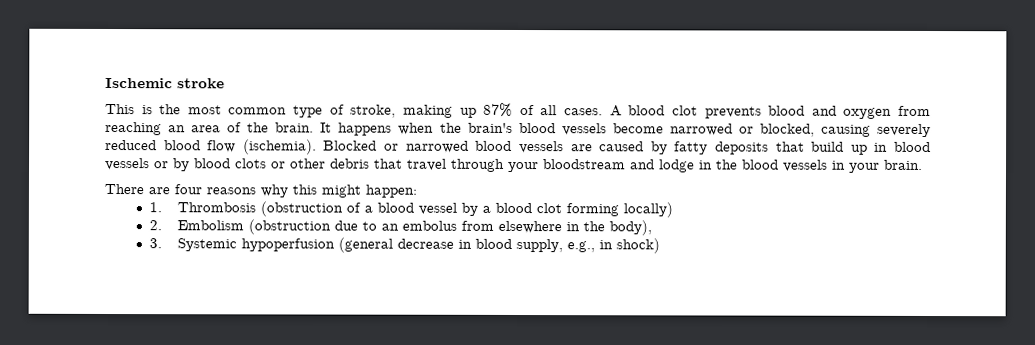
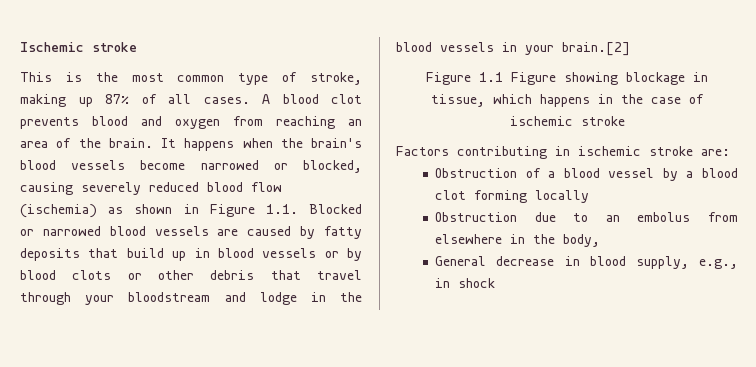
- It happens when the brain's blood vessels become narrowed or blocked, causing severely reduced blood flow (ischemia). Blocked or narrowed blood vessels are caused by fatty deposits that build up in blood vessels or by blood clots or other debris that travel through your bloodstream and lodge in the blood vessels in your brain.
- There are four reasons why this might happen:
- 1. Thrombosis (obstruction of a blood vessel by a blood clot forming locally)
- 2. Embolism (obstruction due to an embolus from elsewhere in the body),
- 3. Systemic hypoperfusion (general decrease in blood supply, e.g., in shock)
+ It happens when the brain's blood vessels become narrowed or blocked, causing severely reduced blood flow (ischemia) as shown in Figure 1.1. Blocked or narrowed blood vessels are caused by fatty deposits that build up in blood vessels or by blood clots or other debris that travel through your bloodstream and lodge in the blood vessels in your brain.[2]
+ Figure 1.1 Figure showing blockage in tissue, which happens in the case of ischemic stroke
+ Factors contributing in ischemic stroke are:
+ Obstruction of a blood vessel by a blood clot forming locally
+ Obstruction due to an embolus from elsewhere in the body,
+ General decrease in blood supply, e.g., in shock

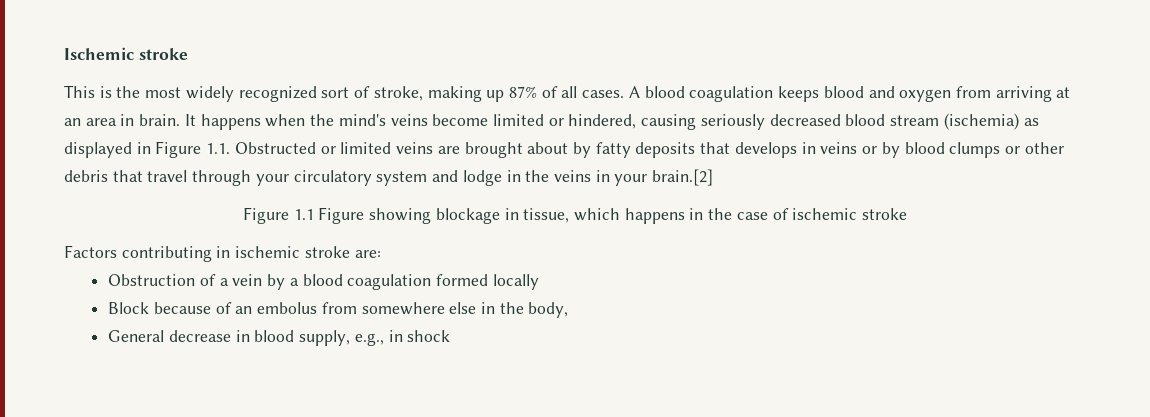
- This is the most common type of stroke, making up 87% of all cases.
+ This is the most widely recognized sort of stroke, making up 87% of all cases.
- A blood clot prevents blood and oxygen from reaching an area of the brain.
+ A blood coagulation keeps blood and oxygen from arriving at an area in brain.
- It happens when the brain's blood vessels become narrowed or blocked, causing severely reduced blood flow (ischemia) as shown in Figure 1.1. Blocked or narrowed blood vessels are caused by fatty deposits that build up in blood vessels or by blood clots or other debris that travel through your bloodstream and lodge in the blood vessels in your brain.[2]
+ It happens when the mind's veins become limited or hindered, causing seriously decreased blood stream (ischemia) as displayed in Figure 1.1. Obstructed or limited veins are brought about by fatty deposits that develops in veins or by blood clumps or other debris that travel through your circulatory system and lodge in the veins in your brain.[2]
- Obstruction of a blood vessel by a blood clot forming locally
+ Obstruction of a vein by a blood coagulation formed locally
- Obstruction due to an embolus from elsewhere in the body,
+ Block because of an embolus from somewhere else in the body,

